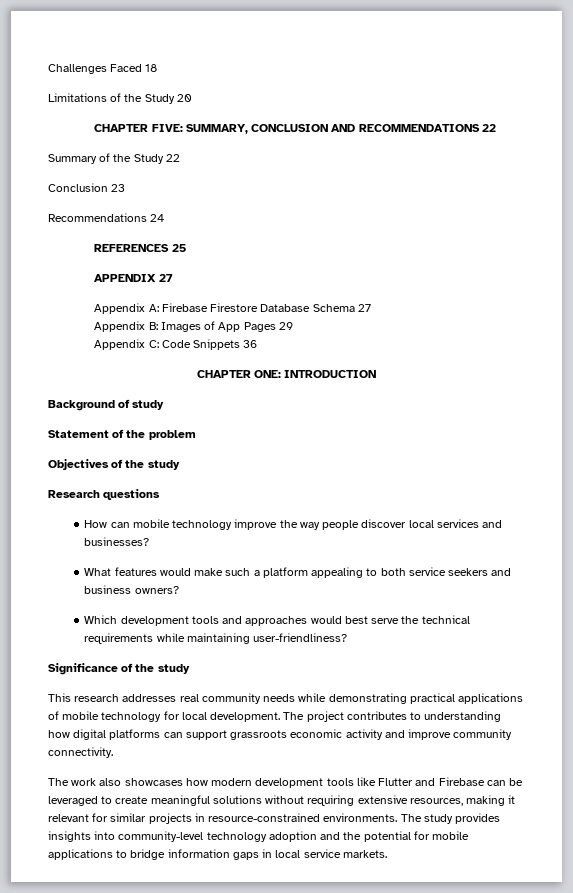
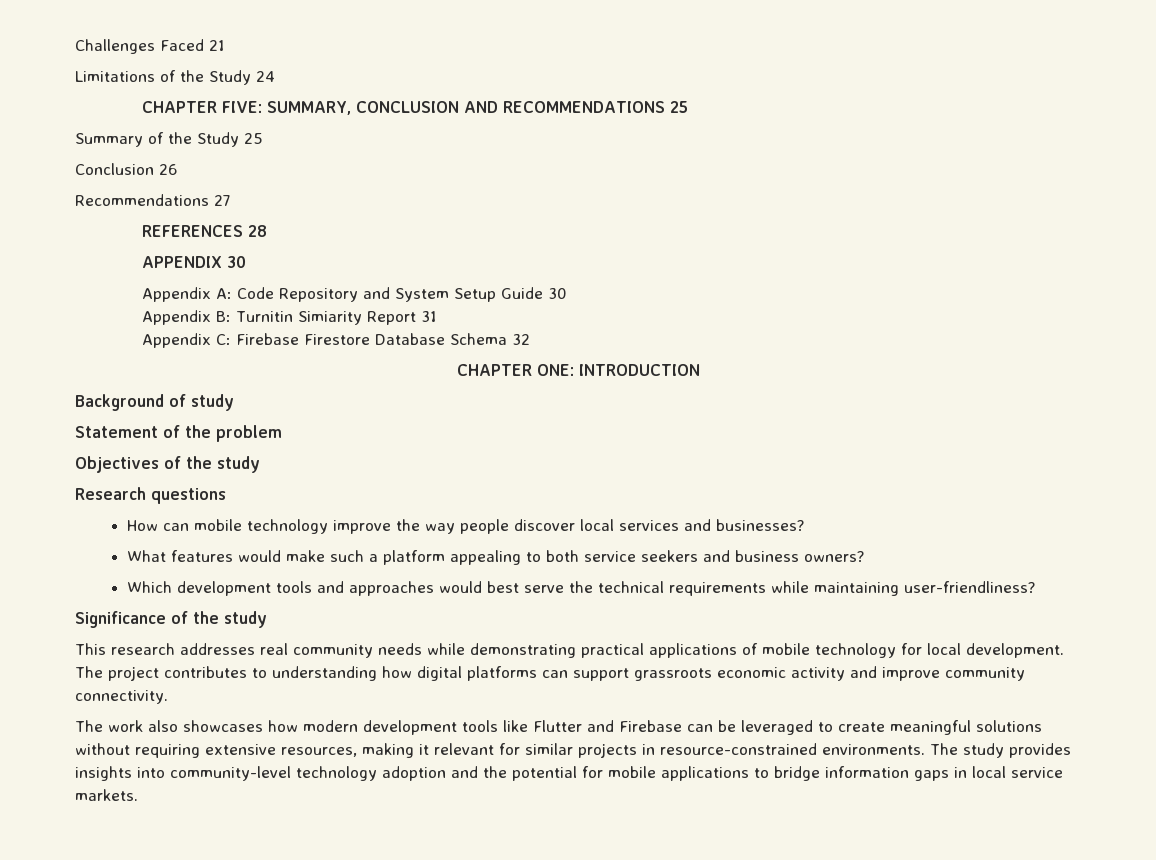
- Challenges Faced 18
+ Challenges Faced 21
- Limitations of the Study 20
+ Limitations of the Study 24
- CHAPTER FIVE: SUMMARY, CONCLUSION AND RECOMMENDATIONS 22
+ CHAPTER FIVE: SUMMARY, CONCLUSION AND RECOMMENDATIONS 25
- Summary of the Study 22
+ Summary of the Study 25
- Conclusion 23
+ Conclusion 26
- Recommendations 24
+ Recommendations 27
- REFERENCES 25
+ REFERENCES 28
- APPENDIX 27
+ APPENDIX 30
- Appendix A: Firebase Firestore Database Schema 27
- Appendix B: Images of App Pages 29
- Appendix C: Code Snippets 36
+ Appendix A: Code Repository and System Setup Guide 30
+ Appendix B: Turnitin Simiarity Report 31
+ Appendix C: Firebase Firestore Database Schema 32

